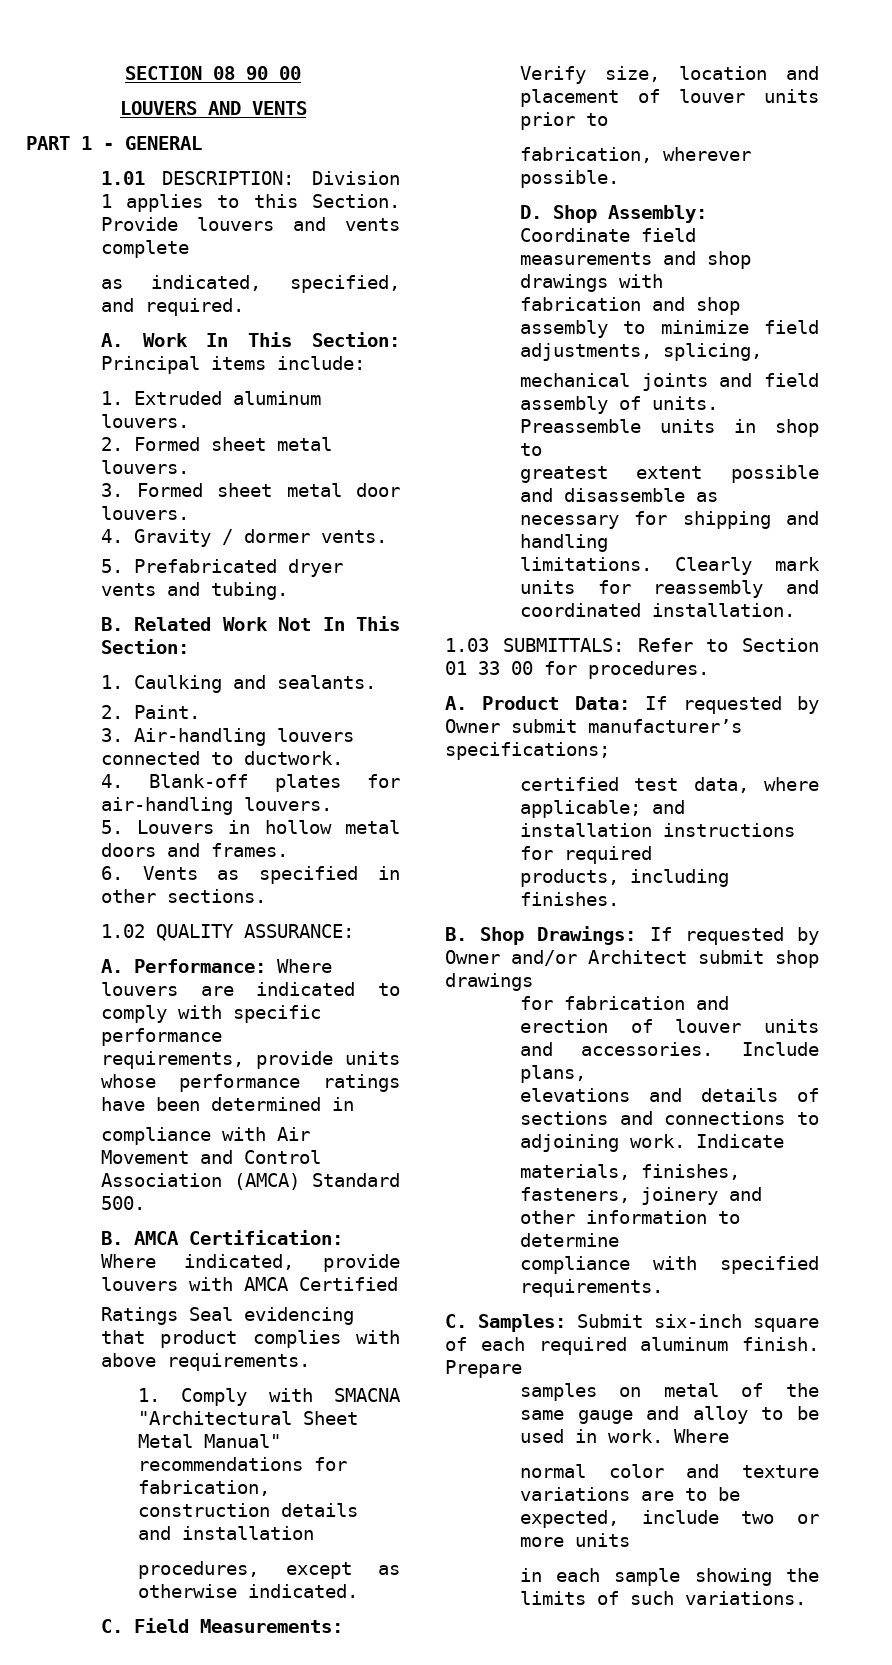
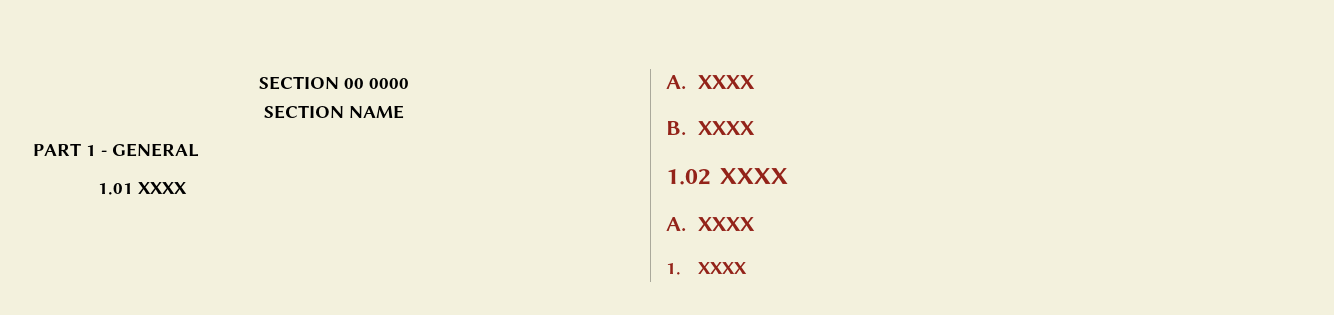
- SECTION 08 90 00
- LOUVERS AND VENTS
+ SECTION 00 0000
+ SECTION NAME
- 1.01 DESCRIPTION: Division 1 applies to this Section. Provide louvers and vents complete
- as indicated, specified, and required.
- A. Work In This Section: Principal items include:
- 1. Extruded aluminum louvers.
- 2. Formed sheet metal louvers.
- 3. Formed sheet metal door louvers.
- 4. Gravity / dormer vents.
- 5. Prefabricated dryer vents and tubing.
- B. Related Work Not In This Section:
- 1. Caulking and sealants.
- 2. Paint.
- 3. Air-handling louvers connected to ductwork.
- 4. Blank-off plates for air-handling louvers.
- 5. Louvers in hollow metal doors and frames.
- 6. Vents as specified in other sections.
- 1.02 QUALITY ASSURANCE:
- A. Performance: Where louvers are indicated to comply with specific performance
- requirements, provide units whose performance ratings have been determined in
- compliance with Air Movement and Control Association (AMCA) Standard 500.
- B. AMCA Certification: Where indicated, provide louvers with AMCA Certified
- Ratings Seal evidencing that product complies with above requirements.
- 1. Comply with SMACNA "Architectural Sheet Metal Manual" recommendations for fabrication, construction details and installation
- procedures, except as otherwise indicated.
- C. Field Measurements: Verify size, location and placement of louver units prior to
- fabrication, wherever possible.
- D. Shop Assembly: Coordinate field measurements and shop drawings with
- fabrication and shop assembly to minimize field adjustments, splicing,
- mechanical joints and field assembly of units. Preassemble units in shop to
- greatest extent possible and disassemble as necessary for shipping and handling
- limitations. Clearly mark units for reassembly and coordinated installation.
- 1.03 SUBMITTALS: Refer to Section 01 33 00 for procedures.
- A. Product Data: If requested by Owner submit manufacturer’s specifications;
- certified test data, where applicable; and installation instructions for required
- products, including finishes.
- B. Shop Drawings: If requested by Owner and/or Architect submit shop drawings
- for fabrication and erection of louver units and accessories. Include plans,
- elevations and details of sections and connections to adjoining work. Indicate
- materials, finishes, fasteners, joinery and other information to determine
- compliance with specified requirements.
- C. Samples: Submit six-inch square of each required aluminum finish. Prepare
- samples on metal of the same gauge and alloy to be used in work. Where
- normal color and texture variations are to be expected, include two or more units
- in each sample showing the limits of such variations.
+ 1.01 XXXX
+ A. XXXX
+ B. XXXX
+ 1.02 XXXX
+ A. XXXX
+ 1. XXXX

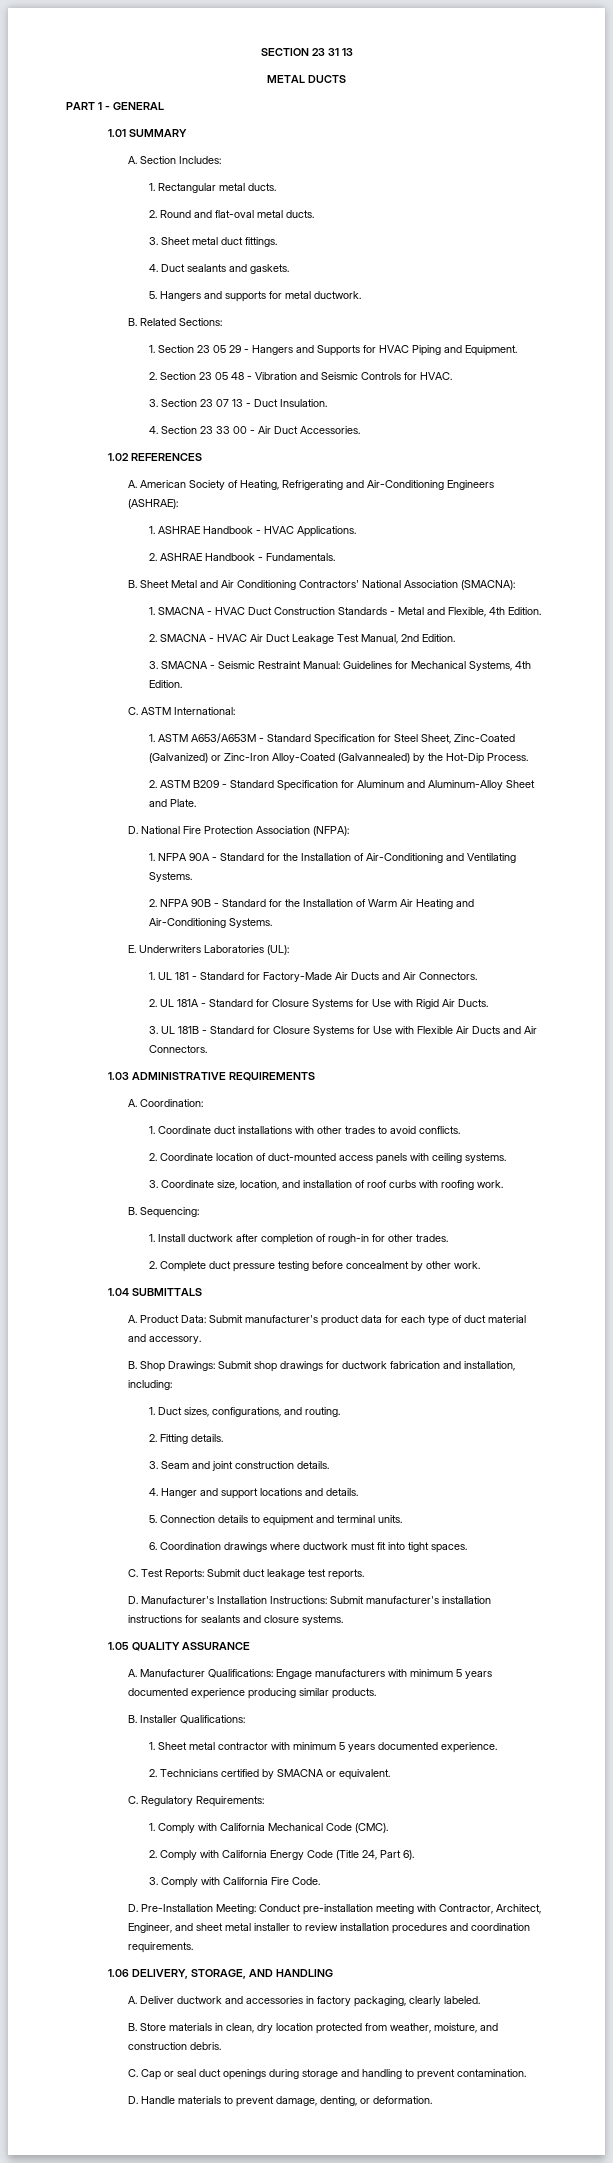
- SECTION 00 0000
- SECTION NAME
+ SECTION 23 31 13
+ METAL DUCTS
- 1.01 XXXX
- A. XXXX
- B. XXXX
- 1.02 XXXX
- A. XXXX
- 1. XXXX
+ 1.01 SUMMARY
+ A. Section Includes:
+ 1. Rectangular metal ducts.
+ 2. Round and flat-oval metal ducts.
+ 3. Sheet metal duct fittings.
+ 4. Duct sealants and gaskets.
+ 5. Hangers and supports for metal ductwork.
+ B. Related Sections:
+ 1. Section 23 05 29 - Hangers and Supports for HVAC Piping and Equipment.
+ 2. Section 23 05 48 - Vibration and Seismic Controls for HVAC.
+ 3. Section 23 07 13 - Duct Insulation.
+ 4. Section 23 33 00 - Air Duct Accessories.
+ 1.02 REFERENCES
+ A. American Society of Heating, Refrigerating and Air-Conditioning Engineers (ASHRAE):
+ 1. ASHRAE Handbook - HVAC Applications.
+ 2. ASHRAE Handbook - Fundamentals.
+ B. Sheet Metal and Air Conditioning Contractors' National Association (SMACNA):
+ 1. SMACNA - HVAC Duct Construction Standards - Metal and Flexible, 4th Edition.
+ 2. SMACNA - HVAC Air Duct Leakage Test Manual, 2nd Edition.
+ 3. SMACNA - Seismic Restraint Manual: Guidelines for Mechanical Systems, 4th Edition.
+ C. ASTM International:
+ 1. ASTM A653/A653M - Standard Specification for Steel Sheet, Zinc-Coated (Galvanized) or Zinc-Iron Alloy-Coated (Galvannealed) by the Hot-Dip Process.
+ 2. ASTM B209 - Standard Specification for Aluminum and Aluminum-Alloy Sheet and Plate.
+ D. National Fire Protection Association (NFPA):
+ 1. NFPA 90A - Standard for the Installation of Air-Conditioning and Ventilating Systems.
+ 2. NFPA 90B - Standard for the Installation of Warm Air Heating and Air-Conditioning Systems.
+ E. Underwriters Laboratories (UL):
+ 1. UL 181 - Standard for Factory-Made Air Ducts and Air Connectors.
+ 2. UL 181A - Standard for Closure Systems for Use with Rigid Air Ducts.
+ 3. UL 181B - Standard for Closure Systems for Use with Flexible Air Ducts and Air Connectors.
+ 1.03 ADMINISTRATIVE REQUIREMENTS
+ A. Coordination:
+ 1. Coordinate duct installations with other trades to avoid conflicts.
+ 2. Coordinate location of duct-mounted access panels with ceiling systems.
+ 3. Coordinate size, location, and installation of roof curbs with roofing work.
+ B. Sequencing:
+ 1. Install ductwork after completion of rough-in for other trades.
+ 2. Complete duct pressure testing before concealment by other work.
+ 1.04 SUBMITTALS
+ A. Product Data: Submit manufacturer's product data for each type of duct material and accessory.
+ B. Shop Drawings: Submit shop drawings for ductwork fabrication and installation, including:
+ 1. Duct sizes, configurations, and routing.
+ 2. Fitting details.
+ 3. Seam and joint construction details.
+ 4. Hanger and support locations and details.
+ 5. Connection details to equipment and terminal units.
+ 6. Coordination drawings where ductwork must fit into tight spaces.
+ C. Test Reports: Submit duct leakage test reports.
+ D. Manufacturer's Installation Instructions: Submit manufacturer's installation instructions for sealants and closure systems.
+ 1.05 QUALITY ASSURANCE
+ A. Manufacturer Qualifications: Engage manufacturers with minimum 5 years documented experience producing similar products.
+ B. Installer Qualifications:
+ 1. Sheet metal contractor with minimum 5 years documented experience.
+ 2. Technicians certified by SMACNA or equivalent.
+ C. Regulatory Requirements:
+ 1. Comply with California Mechanical Code (CMC).
+ 2. Comply with California Energy Code (Title 24, Part 6).
+ 3. Comply with California Fire Code.
+ D. Pre-Installation Meeting: Conduct pre-installation meeting with Contractor, Architect, Engineer, and sheet metal installer to review installation procedures and coordination requirements.
+ 1.06 DELIVERY, STORAGE, AND HANDLING
+ A. Deliver ductwork and accessories in factory packaging, clearly labeled.
+ B. Store materials in clean, dry location protected from weather, moisture, and construction debris.
+ C. Cap or seal duct openings during storage and handling to prevent contamination.
+ D. Handle materials to prevent damage, denting, or deformation.

